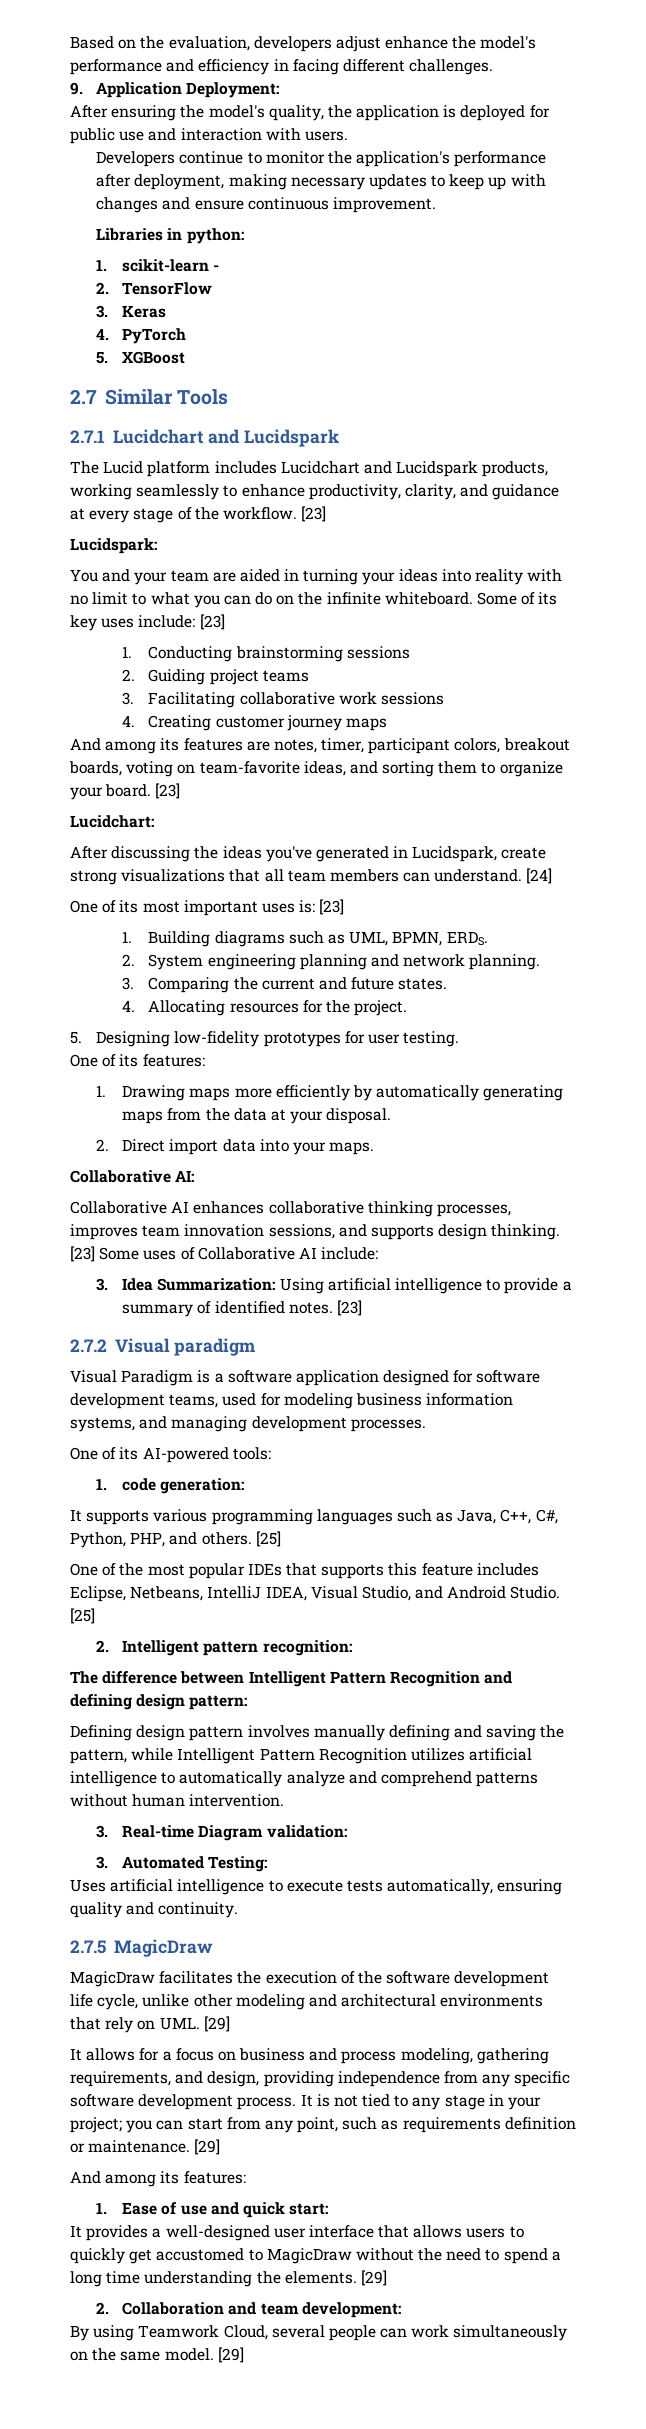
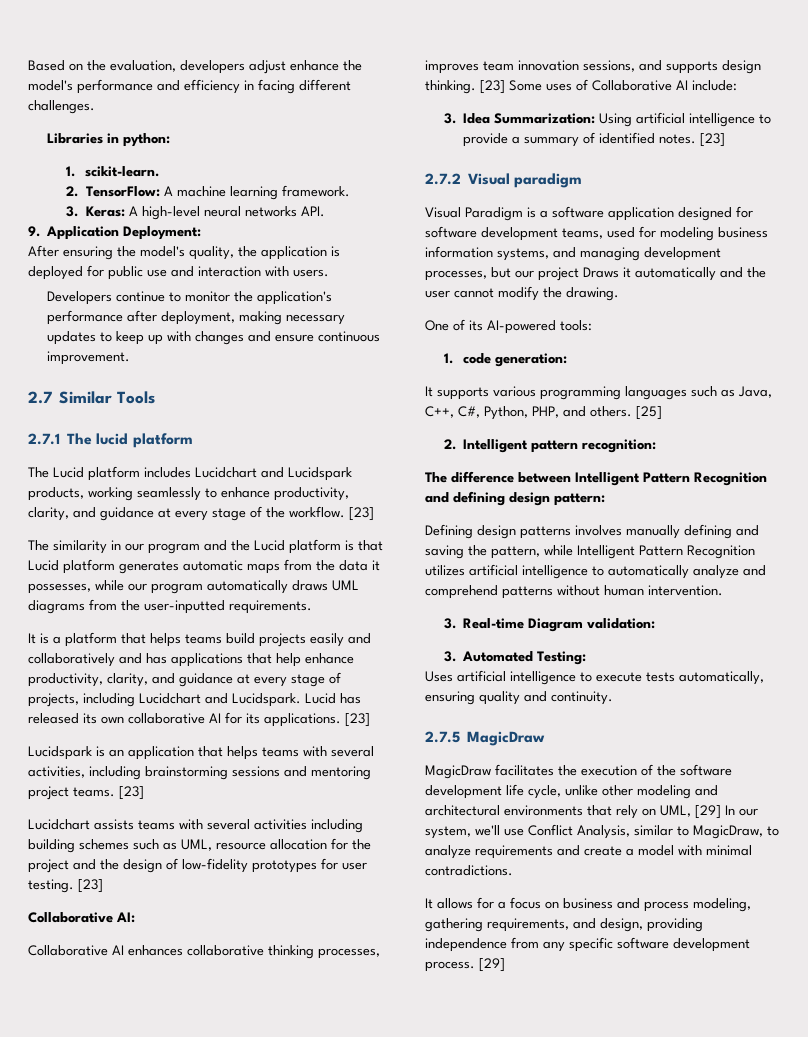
+ Libraries in python:
+ 1. scikit-learn.
+ 2. TensorFlow: A machine learning framework.
+ 3. Keras: A high-level neural networks API.
- Libraries in python:
- 1. scikit-learn -
- 2. TensorFlow
- 3. Keras
- 4. PyTorch
- 5. XGBoost
- 2.7.1 Lucidchart and Lucidspark
+ 2.7.1 The lucid platform
- Lucidspark:
- You and your team are aided in turning your ideas into reality with no limit to what you can do on the infinite whiteboard. Some of its key uses include: [23]
- 1. Conducting brainstorming sessions
- 2. Guiding project teams
- 3. Facilitating collaborative work sessions
- 4. Creating customer journey maps
- And among its features are notes, timer, participant colors, breakout boards, voting on team-favorite ideas, and sorting them to organize your board. [23]
- Lucidchart:
- After discussing the ideas you've generated in Lucidspark, create strong visualizations that all team members can understand. [24]
- One of its most important uses is: [23]
- 1. Building diagrams such as UML, BPMN, ERDS.
- 2. System engineering planning and network planning.
- 3. Comparing the current and future states.
- 4. Allocating resources for the project.
- 5. Designing low-fidelity prototypes for user testing.
- One of its features:
- 1. Drawing maps more efficiently by automatically generating maps from the data at your disposal.
- 2. Direct import data into your maps.
+ The similarity in our program and the Lucid platform is that Lucid platform generates automatic maps from the data it possesses, while our program automatically draws UML diagrams from the user-inputted requirements.
+ It is a platform that helps teams build projects easily and collaboratively and has applications that help enhance productivity, clarity, and guidance at every stage of projects, including Lucidchart and Lucidspark. Lucid has released its own collaborative AI for its applications. [23]
+ Lucidspark is an application that helps teams with several activities, including brainstorming sessions and mentoring project teams. [23]
+ Lucidchart assists teams with several activities including building schemes such as UML, resource allocation for the project and the design of low-fidelity prototypes for user testing. [23]
- Visual Paradigm is a software application designed for software development teams, used for modeling business information systems, and managing development processes.
+ Visual Paradigm is a software application designed for software development teams, used for modeling business information systems, and managing development processes, but our project Draws it automatically and the user cannot modify the drawing.
- One of the most popular IDEs that supports this feature includes Eclipse, Netbeans, IntelliJ IDEA, Visual Studio, and Android Studio. [25]
- Defining design pattern involves manually defining and saving the pattern, while Intelligent Pattern Recognition utilizes artificial intelligence to automatically analyze and comprehend patterns without human intervention.
+ Defining design patterns involves manually defining and saving the pattern, while Intelligent Pattern Recognition utilizes artificial intelligence to automatically analyze and comprehend patterns without human intervention.
- MagicDraw facilitates the execution of the software development life cycle, unlike other modeling and architectural environments that rely on UML. [29]
+ MagicDraw facilitates the execution of the software development life cycle, unlike other modeling and architectural environments that rely on UML, [29] In our system, we'll use Conflict Analysis, similar to MagicDraw, to analyze requirements and create a model with minimal contradictions.
- It is not tied to any stage in your project; you can start from any point, such as requirements definition or maintenance. [29]
- And among its features:
- 1. Ease of use and quick start:
- It provides a well-designed user interface that allows users to quickly get accustomed to MagicDraw without the need to spend a long time understanding the elements. [29]
- 2. Collaboration and team development:
- By using Teamwork Cloud, several people can work simultaneously on the same model.

